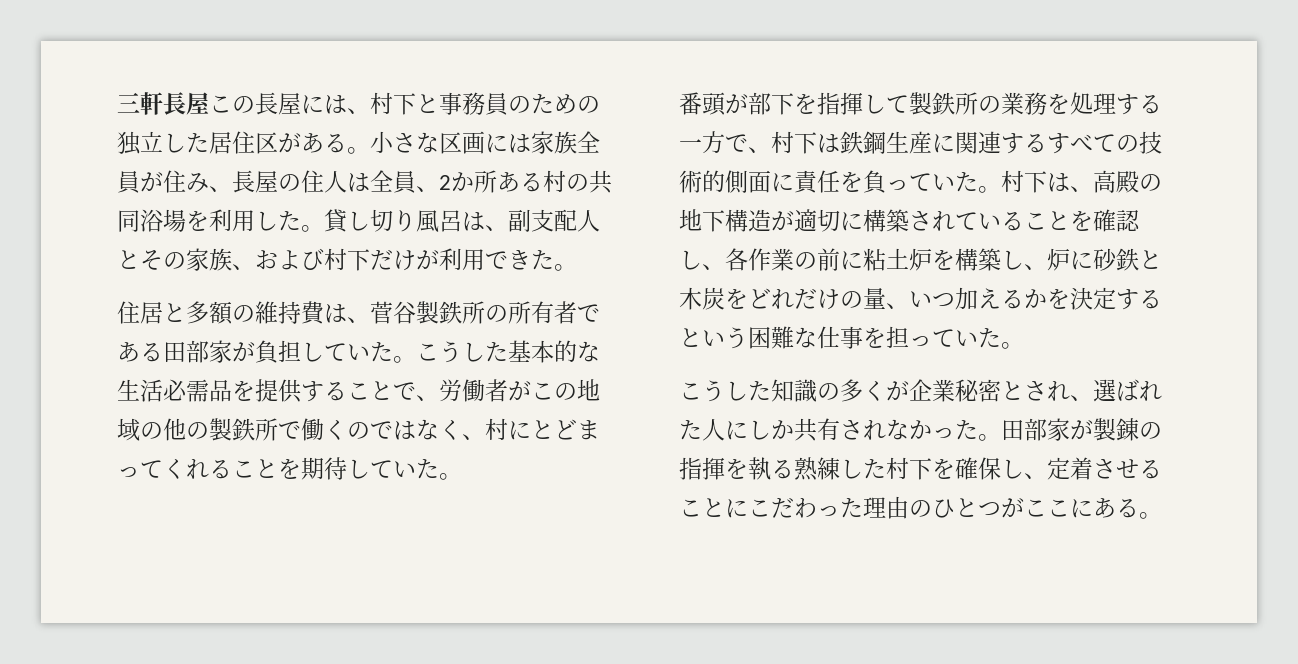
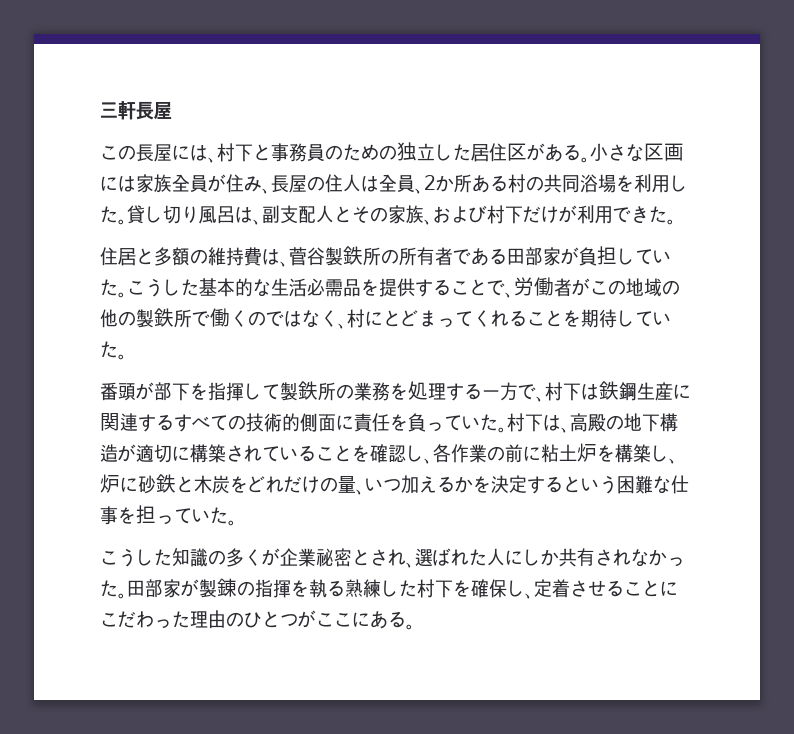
- 三軒長屋この長屋には、村下と事務員のための独立した居住区がある。
+ 三軒長屋
+ この長屋には、村下と事務員のための独立した居住区がある。

